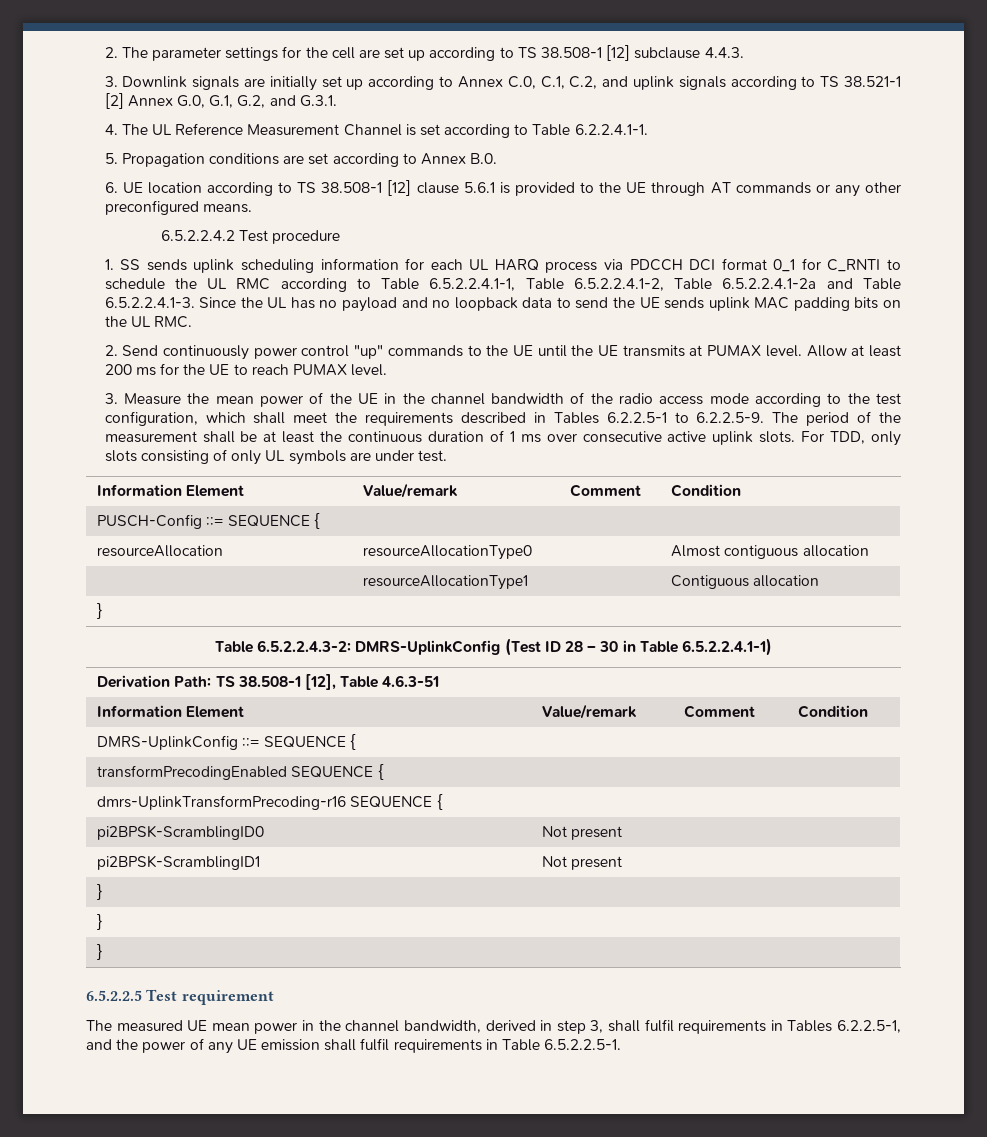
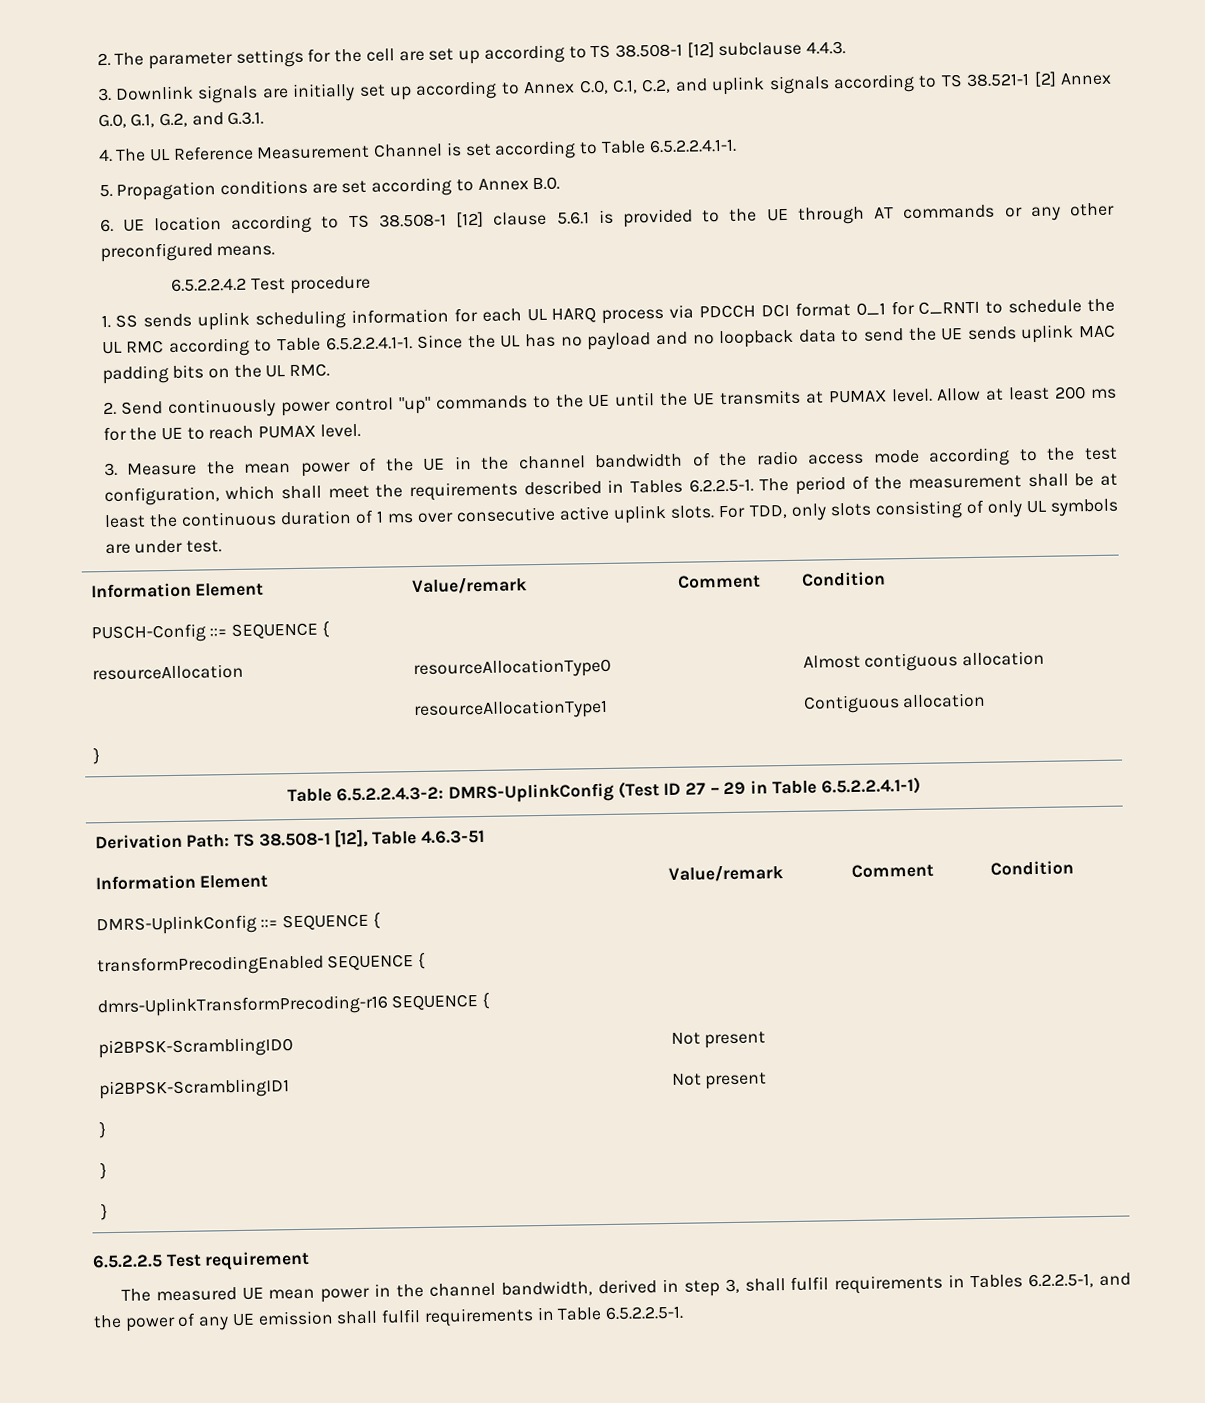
- 4. The UL Reference Measurement Channel is set according to Table 6.2.2.4.1-1.
+ 4. The UL Reference Measurement Channel is set according to Table 6.5.2.2.4.1-1.
- 1. SS sends uplink scheduling information for each UL HARQ process via PDCCH DCI format 0_1 for C_RNTI to schedule the UL RMC according to Table 6.5.2.2.4.1-1, Table 6.5.2.2.4.1-2, Table 6.5.2.2.4.1-2a and Table 6.5.2.2.4.1-3. Since the UL has no payload and no loopback data to send the UE sends uplink MAC padding bits on the UL RMC.
+ 1. SS sends uplink scheduling information for each UL HARQ process via PDCCH DCI format 0_1 for C_RNTI to schedule the UL RMC according to Table 6.5.2.2.4.1-1. Since the UL has no payload and no loopback data to send the UE sends uplink MAC padding bits on the UL RMC.
- 3. Measure the mean power of the UE in the channel bandwidth of the radio access mode according to the test configuration, which shall meet the requirements described in Tables 6.2.2.5-1 to 6.2.2.5-9. The period of the measurement shall be at least the continuous duration of 1 ms over consecutive active uplink slots.
+ 3. Measure the mean power of the UE in the channel bandwidth of the radio access mode according to the test configuration, which shall meet the requirements described in Tables 6.2.2.5-1. The period of the measurement shall be at least the continuous duration of 1 ms over consecutive active uplink slots.
- Table 6.5.2.2.4.3-2: DMRS-UplinkConfig (Test ID 28 – 30 in Table 6.5.2.2.4.1-1)
+ Table 6.5.2.2.4.3-2: DMRS-UplinkConfig (Test ID 27 – 29 in Table 6.5.2.2.4.1-1)

